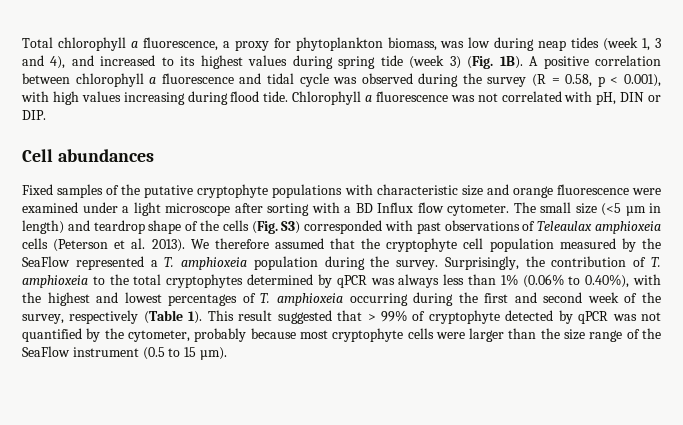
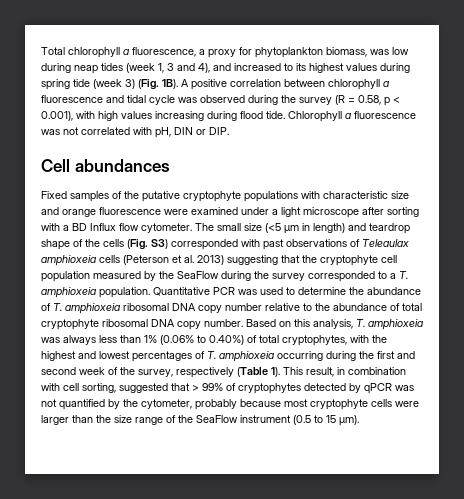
- The small size (<5 µm in length) and teardrop shape of the cells (Fig. S3) corresponded with past observations of Teleaulax amphioxeia cells (Peterson et al. 2013). We therefore assumed that the cryptophyte cell population measured by the SeaFlow represented a T. amphioxeia population during the survey. Surprisingly, the contribution of T. amphioxeia to the total cryptophytes determined by qPCR was always less than 1% (0.06% to 0.40%), with the highest and lowest percentages of T. amphioxeia occurring during the first and second week of the survey, respectively (Table 1).
+ The small size (<5 µm in length) and teardrop shape of the cells (Fig. S3) corresponded with past observations of Teleaulax amphioxeia cells (Peterson et al. 2013) suggesting that the cryptophyte cell population measured by the SeaFlow during the survey corresponded to a T. amphioxeia population. Quantitative PCR was used to determine the abundance of T. amphioxeia ribosomal DNA copy number relative to the abundance of total cryptophyte ribosomal DNA copy number. Based on this analysis, T. amphioxeia was always less than 1% (0.06% to 0.40%) of total cryptophytes, with the highest and lowest percentages of T. amphioxeia occurring during the first and second week of the survey, respectively (Table 1).
- This result suggested that > 99% of cryptophyte detected by qPCR was not quantified by the cytometer, probably because most cryptophyte cells were larger than the size range of the SeaFlow instrument (0.5 to 15 µm).
+ This result, in combination with cell sorting, suggested that > 99% of cryptophytes detected by qPCR was not quantified by the cytometer, probably because most cryptophyte cells were larger than the size range of the SeaFlow instrument (0.5 to 15 µm).

